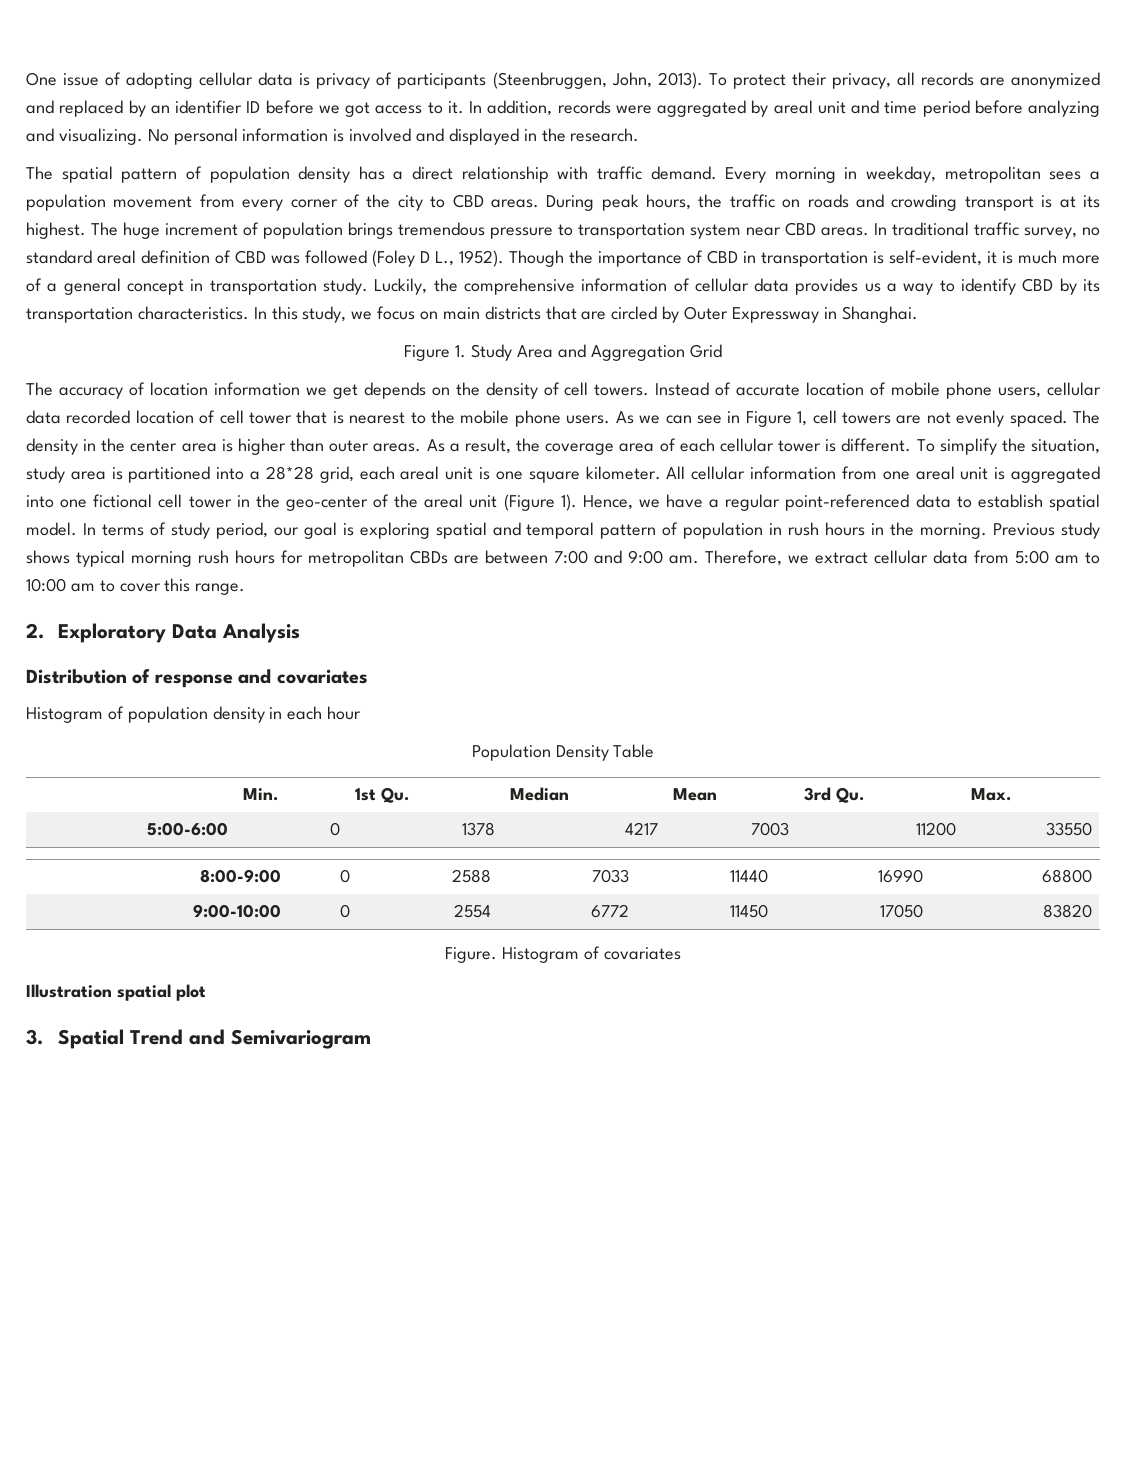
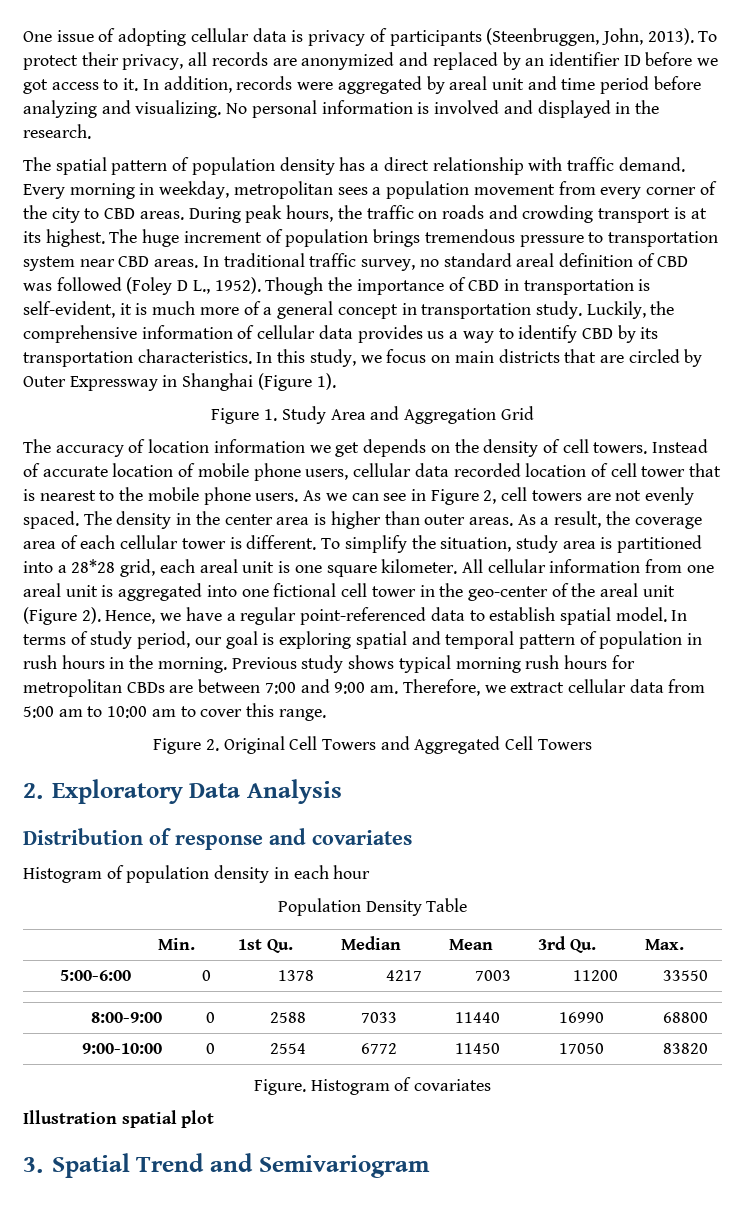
- In this study, we focus on main districts that are circled by Outer Expressway in Shanghai.
+ In this study, we focus on main districts that are circled by Outer Expressway in Shanghai (Figure 1).
- As we can see in Figure 1, cell towers are not evenly spaced.
+ As we can see in Figure 2, cell towers are not evenly spaced.
- All cellular information from one areal unit is aggregated into one fictional cell tower in the geo-center of the areal unit (Figure 1).
+ All cellular information from one areal unit is aggregated into one fictional cell tower in the geo-center of the areal unit (Figure 2).
+ Figure 2. Original Cell Towers and Aggregated Cell Towers

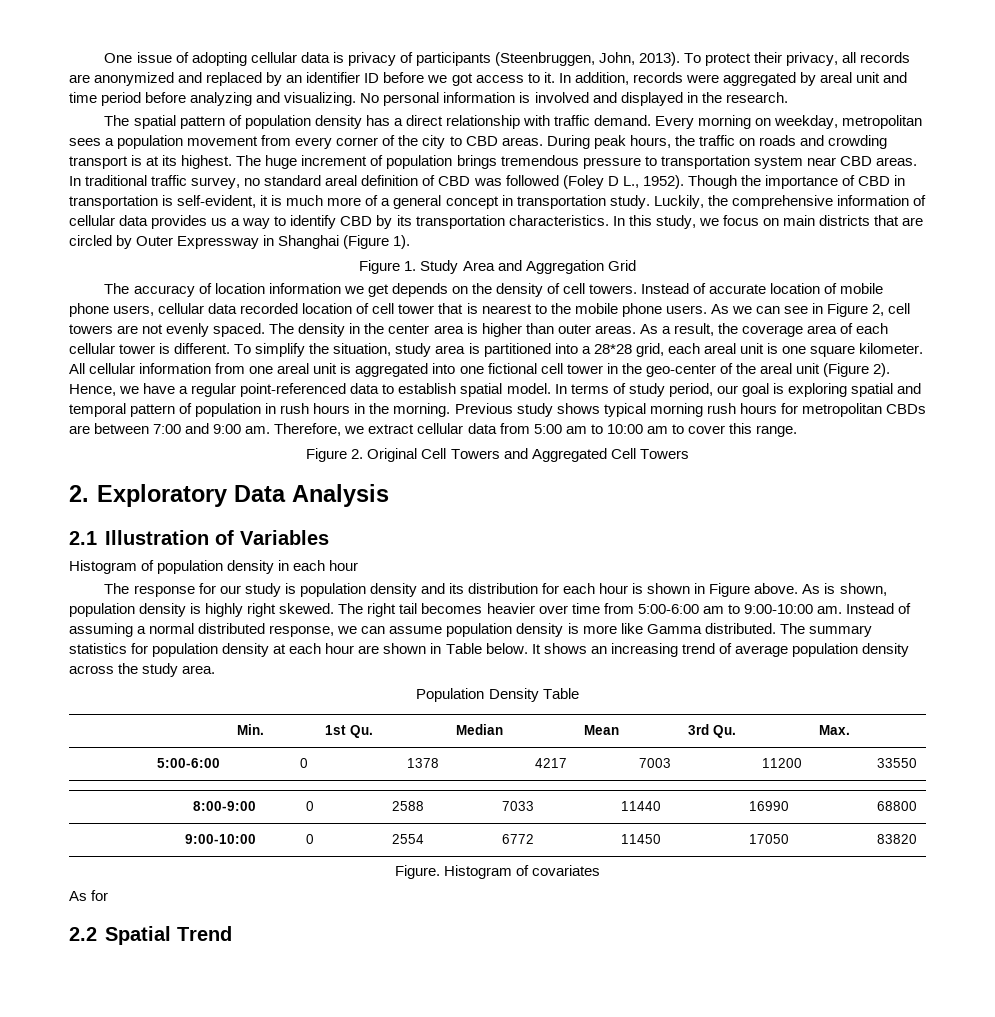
- Every morning in weekday, metropolitan sees a population movement from every corner of the city to CBD areas.
+ Every morning on weekday, metropolitan sees a population movement from every corner of the city to CBD areas.
- Distribution of response and covariates
+ 2.1 Illustration of Variables
+ The response for our study is population density and its distribution for each hour is shown in Figure above. As is shown, population density is highly right skewed. The right tail becomes heavier over time from 5:00-6:00 am to 9:00-10:00 am. Instead of assuming a normal distributed response, we can assume population density is more like Gamma distributed. The summary statistics for population density at each hour are shown in Table below. It shows an increasing trend of average population density across the study area.
- Illustration spatial plot
- 3. Spatial Trend and Semivariogram
+ As for
+ 2.2 Spatial Trend

